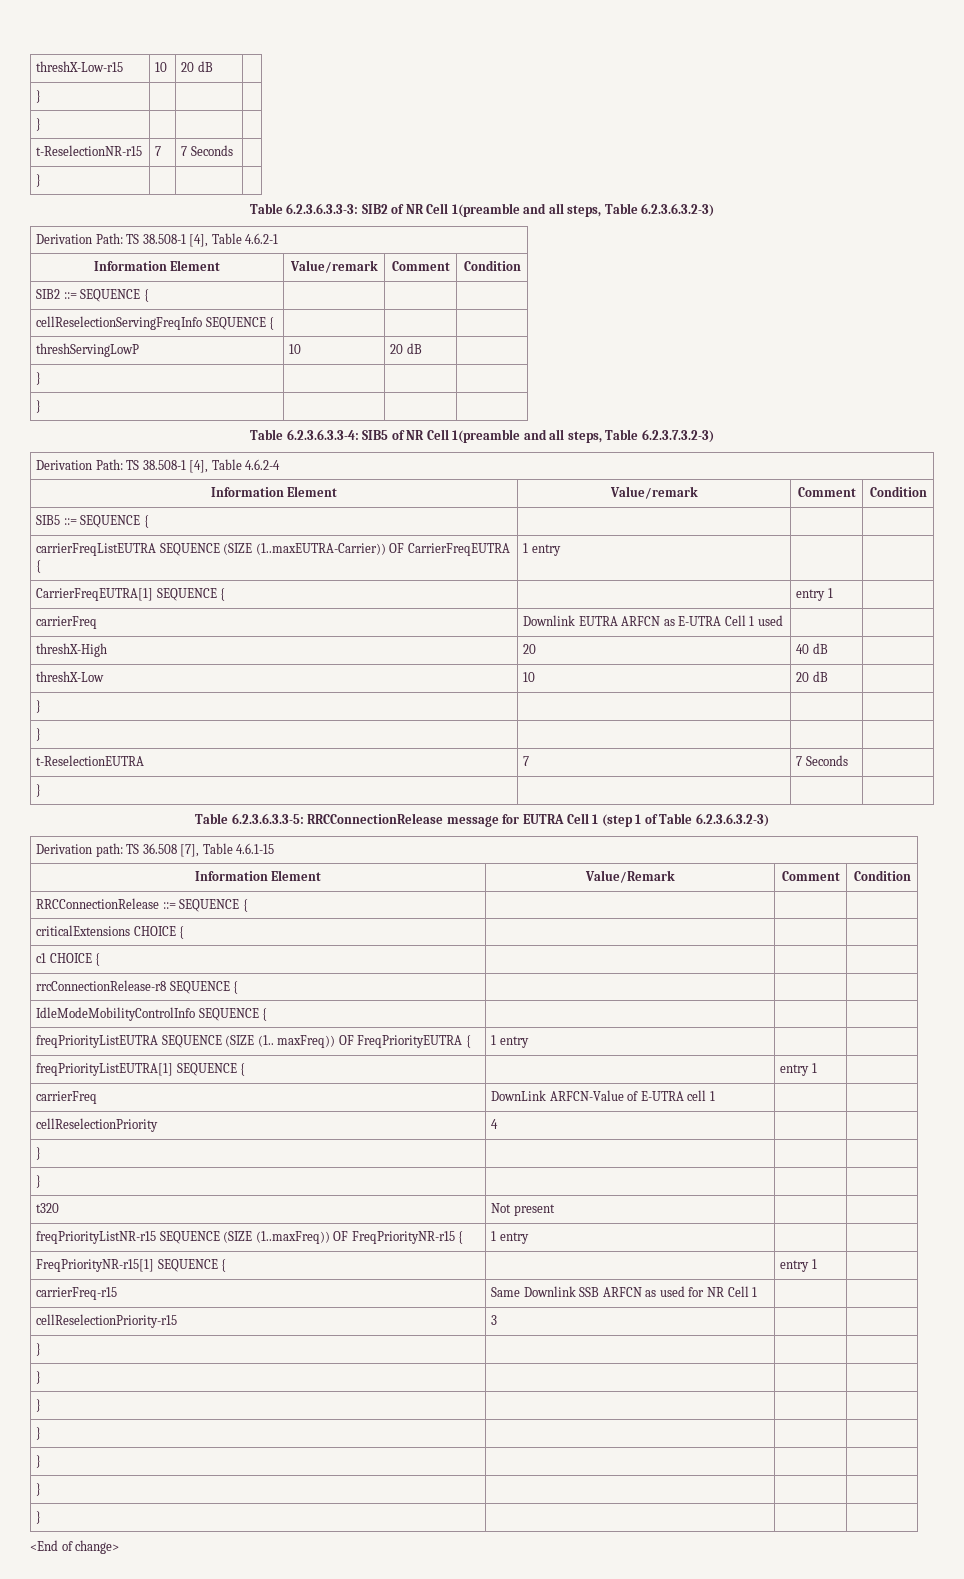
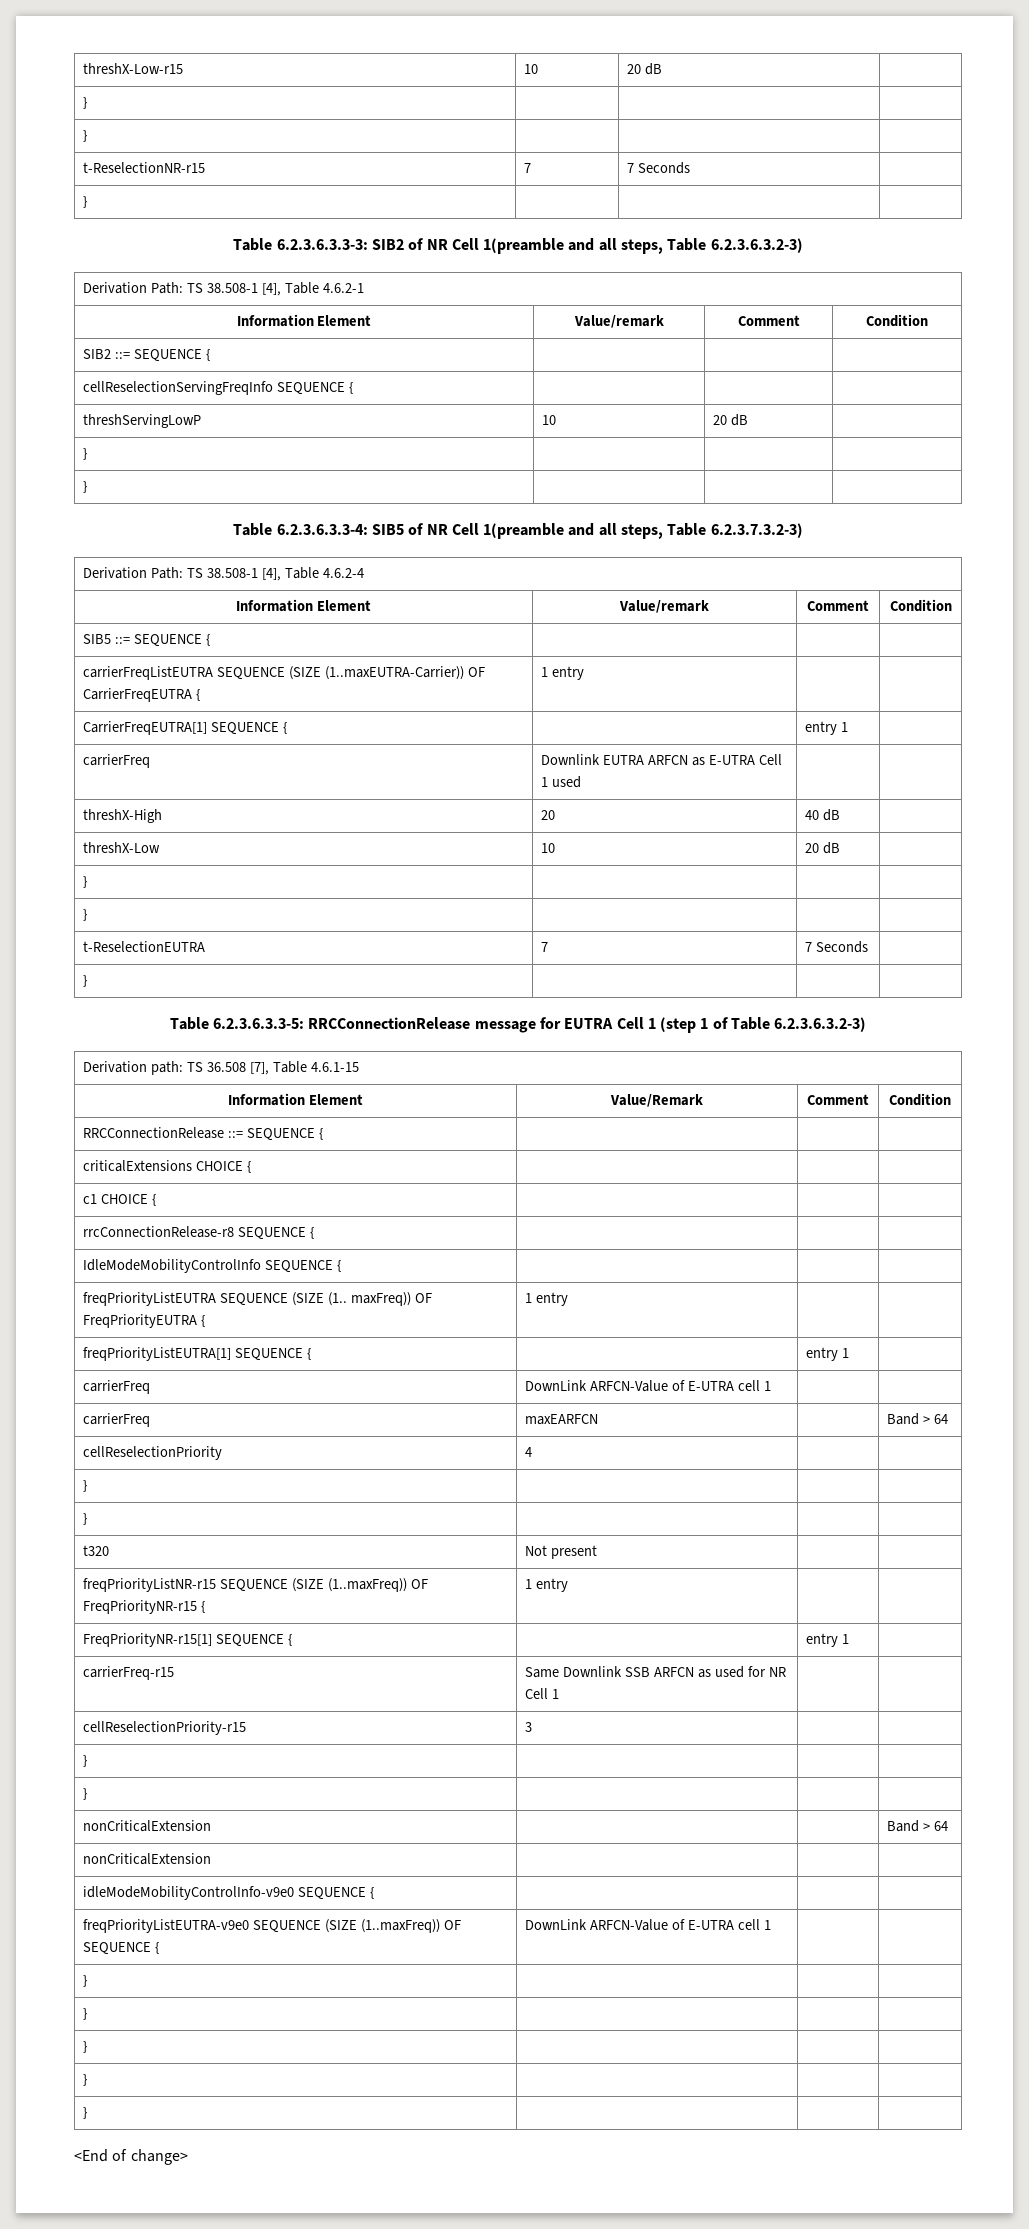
+ carrierFreq | maxEARFCN | | Band > 64
+ nonCriticalExtension | | | Band > 64
+ nonCriticalExtension | | |
+ idleModeMobilityControlInfo-v9e0 SEQUENCE { | | |
+ freqPriorityListEUTRA-v9e0 SEQUENCE (SIZE (1..maxFreq)) OF SEQUENCE { | DownLink ARFCN-Value of E-UTRA cell 1 | |

